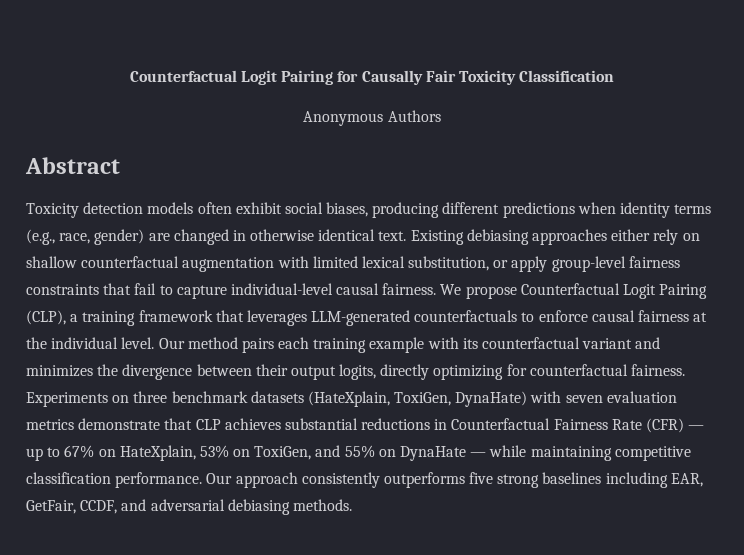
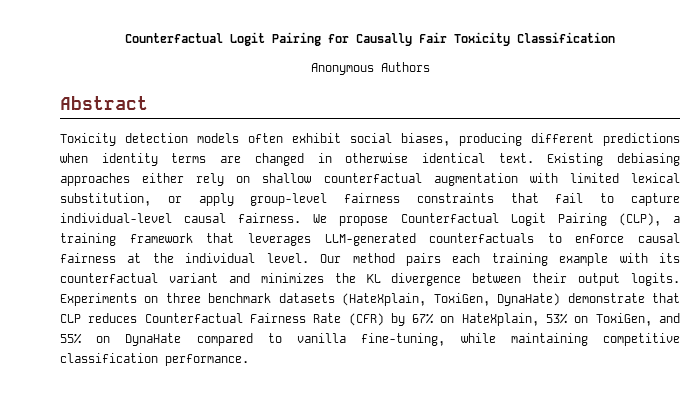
- Toxicity detection models often exhibit social biases, producing different predictions when identity terms (e.g., race, gender) are changed in otherwise identical text.
+ Toxicity detection models often exhibit social biases, producing different predictions when identity terms are changed in otherwise identical text.
- Our method pairs each training example with its counterfactual variant and minimizes the divergence between their output logits, directly optimizing for counterfactual fairness.
+ Our method pairs each training example with its counterfactual variant and minimizes the KL divergence between their output logits.
- Experiments on three benchmark datasets (HateXplain, ToxiGen, DynaHate) with seven evaluation metrics demonstrate that CLP achieves substantial reductions in Counterfactual Fairness Rate (CFR) — up to 67% on HateXplain, 53% on ToxiGen, and 55% on DynaHate — while maintaining competitive classification performance. Our approach consistently outperforms five strong baselines including EAR, GetFair, CCDF, and adversarial debiasing methods.
+ Experiments on three benchmark datasets (HateXplain, ToxiGen, DynaHate) demonstrate that CLP reduces Counterfactual Fairness Rate (CFR) by 67% on HateXplain, 53% on ToxiGen, and 55% on DynaHate compared to vanilla fine-tuning, while maintaining competitive classification performance.

